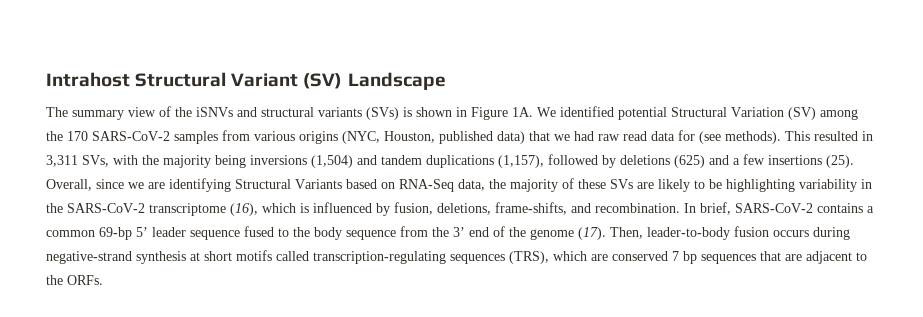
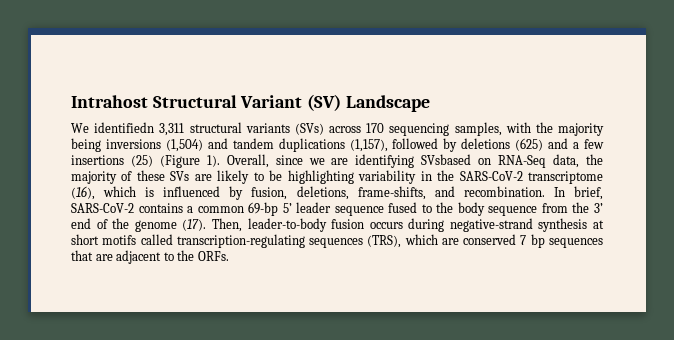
- The summary view of the iSNVs and structural variants (SVs) is shown in Figure 1A. We identified potential Structural Variation (SV) among the 170 SARS-CoV-2 samples from various origins (NYC, Houston, published data) that we had raw read data for (see methods). This resulted in 3,311 SVs, with the majority being inversions (1,504) and tandem duplications (1,157), followed by deletions (625) and a few insertions (25).
+ We identifiedn 3,311 structural variants (SVs) across 170 sequencing samples, with the majority being inversions (1,504) and tandem duplications (1,157), followed by deletions (625) and a few insertions (25) (Figure 1).
- Overall, since we are identifying Structural Variants based on RNA-Seq data, the majority of these SVs are likely to be highlighting variability in the SARS-CoV-2 transcriptome (16), which is influenced by fusion, deletions, frame-shifts, and recombination.
+ Overall, since we are identifying SVsbased on RNA-Seq data, the majority of these SVs are likely to be highlighting variability in the SARS-CoV-2 transcriptome (16), which is influenced by fusion, deletions, frame-shifts, and recombination.

